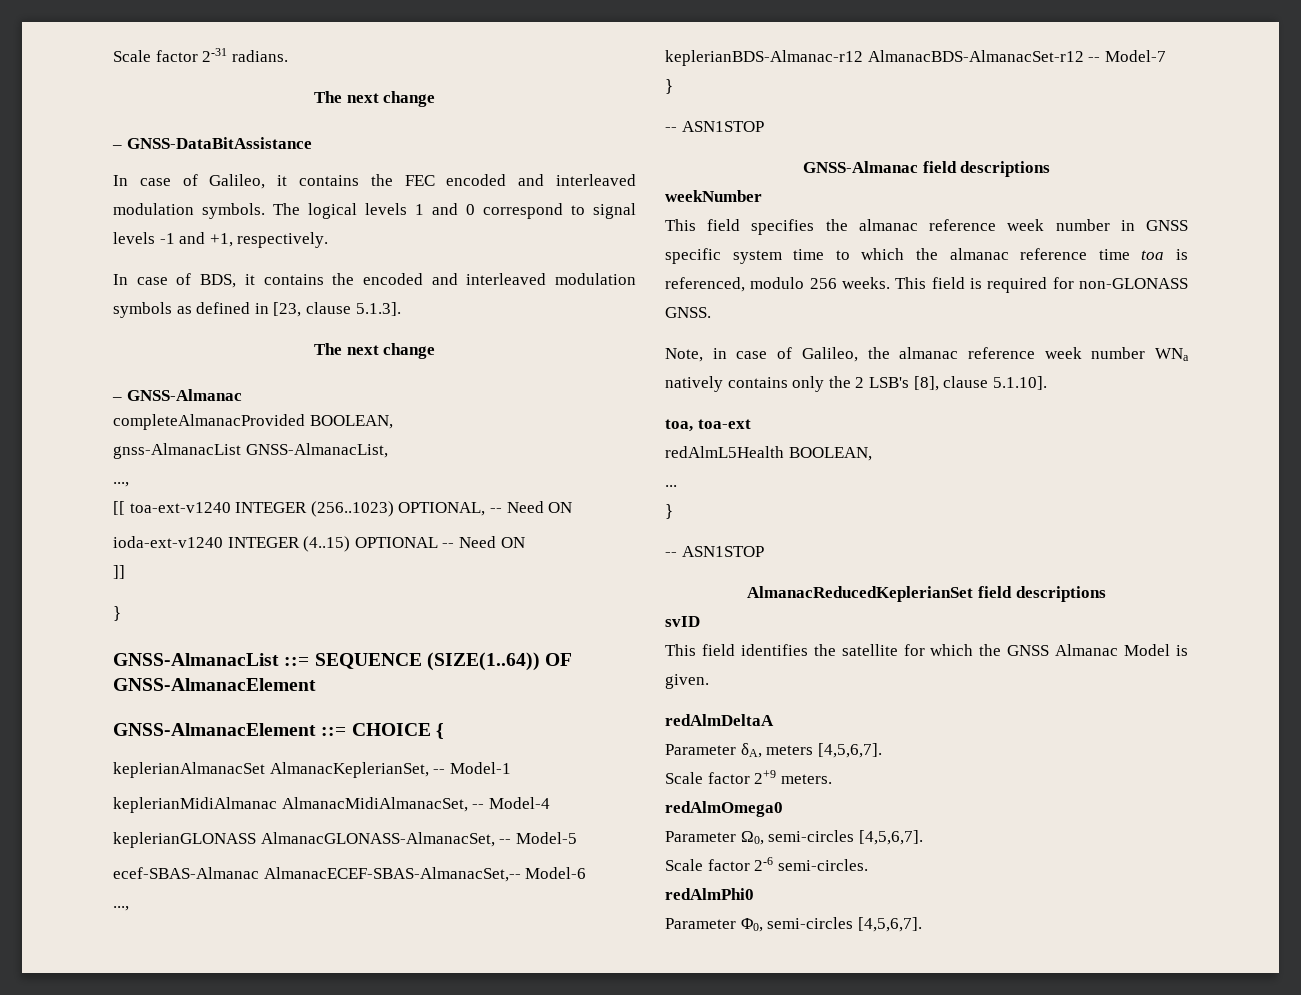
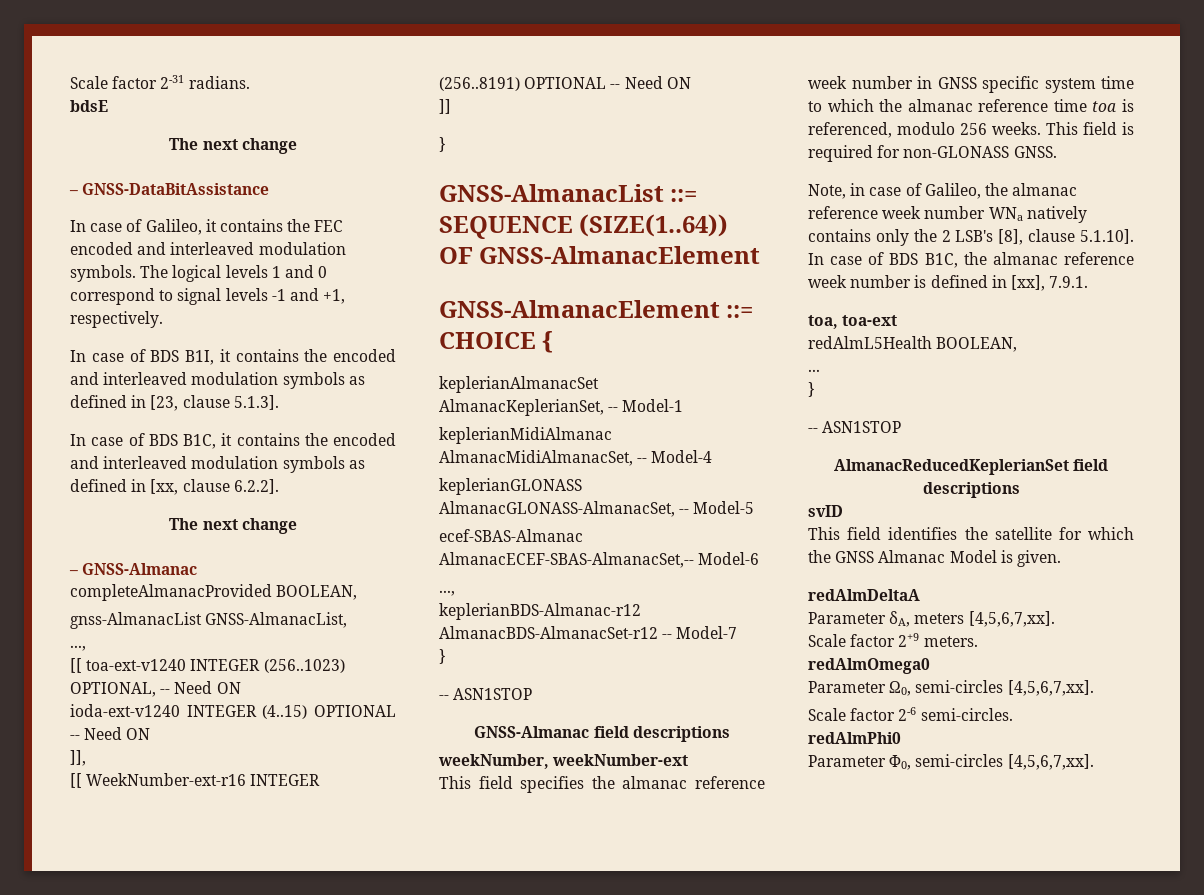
+ bdsE
- In case of BDS, it contains the encoded and interleaved modulation symbols as defined in [23, clause 5.1.3].
+ In case of BDS B1I, it contains the encoded and interleaved modulation symbols as defined in [23, clause 5.1.3].
+ In case of BDS B1C, it contains the encoded and interleaved modulation symbols as defined in [xx, clause 6.2.2].
+ ]],
+ [[ WeekNumber-ext-r16 INTEGER (256..8191) OPTIONAL -- Need ON
- weekNumber
+ weekNumber, weekNumber-ext
- Note, in case of Galileo, the almanac reference week number WNa natively contains only the 2 LSB's [8], clause 5.1.10].
+ Note, in case of Galileo, the almanac reference week number WNa natively contains only the 2 LSB's [8], clause 5.1.10]. In case of BDS B1C, the almanac reference week number is defined in [xx], 7.9.1.
- Parameter δA, meters [4,5,6,7].
+ Parameter δA, meters [4,5,6,7,xx].
- Parameter Ω0, semi-circles [4,5,6,7].
+ Parameter Ω0, semi-circles [4,5,6,7,xx].
- Parameter Φ0, semi-circles [4,5,6,7].
+ Parameter Φ0, semi-circles [4,5,6,7,xx].

